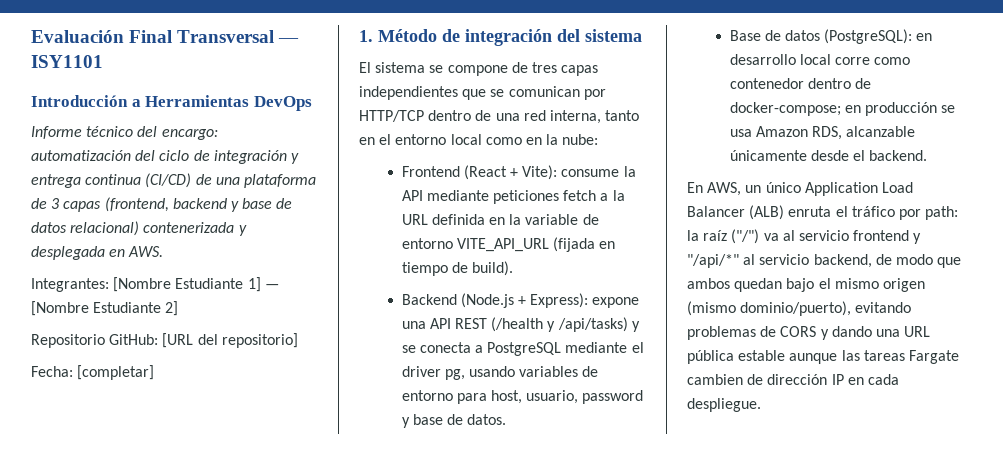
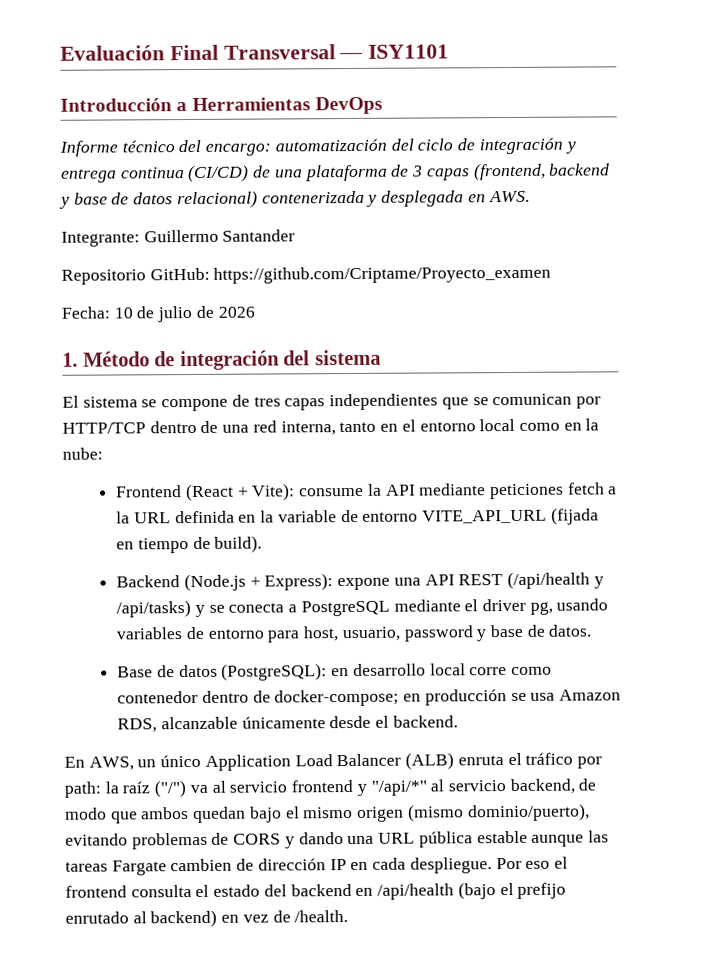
- Integrantes: [Nombre Estudiante 1] — [Nombre Estudiante 2]
- Repositorio GitHub: [URL del repositorio]
- Fecha: [completar]
+ Integrante: Guillermo Santander
+ Repositorio GitHub: https://github.com/Criptame/Proyecto_examen
+ Fecha: 10 de julio de 2026
- Backend (Node.js + Express): expone una API REST (/health y /api/tasks) y se conecta a PostgreSQL mediante el driver pg, usando variables de entorno para host, usuario, password y base de datos.
+ Backend (Node.js + Express): expone una API REST (/api/health y /api/tasks) y se conecta a PostgreSQL mediante el driver pg, usando variables de entorno para host, usuario, password y base de datos.
+ Por eso el frontend consulta el estado del backend en /api/health (bajo el prefijo enrutado al backend) en vez de /health.

